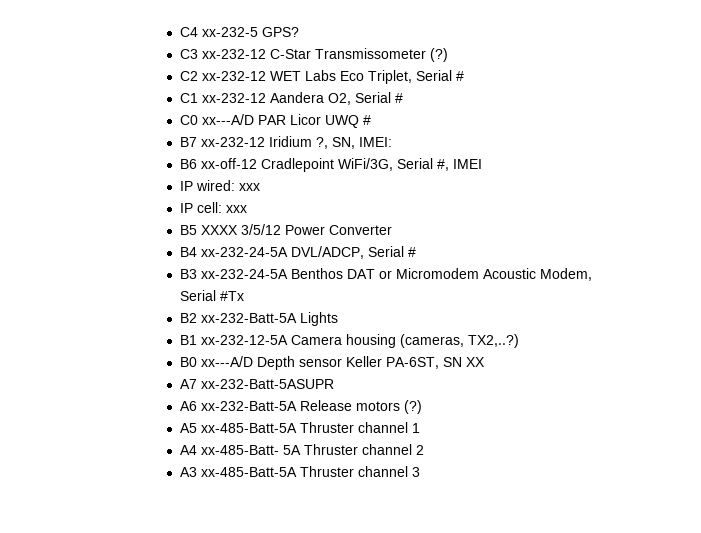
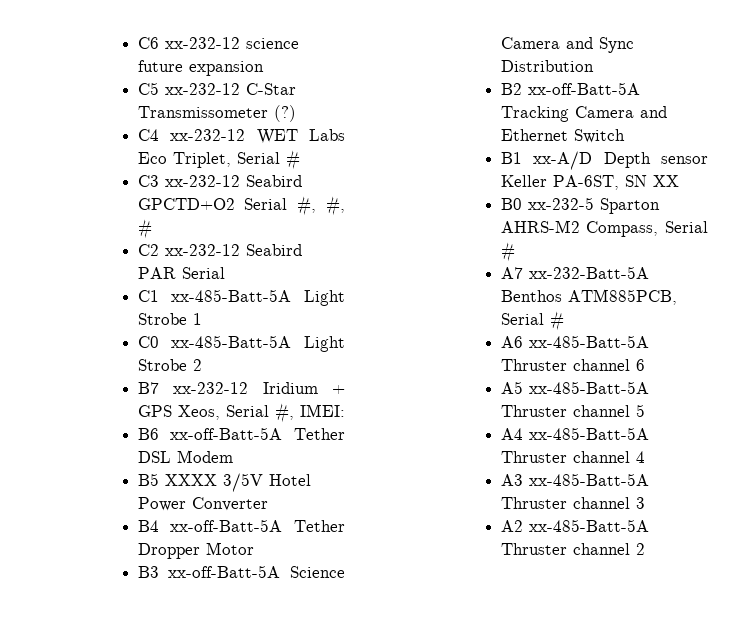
- C4 xx-232-5 GPS?
- C3 xx-232-12 C-Star Transmissometer (?)
+ C6 xx-232-12 science future expansion
+ C5 xx-232-12 C-Star Transmissometer (?)
- C2 xx-232-12 WET Labs Eco Triplet, Serial #
+ C4 xx-232-12 WET Labs Eco Triplet, Serial #
- C1 xx-232-12 Aandera O2, Serial #
- C0 xx---A/D PAR Licor UWQ #
- B7 xx-232-12 Iridium ?, SN, IMEI:
- B6 xx-off-12 Cradlepoint WiFi/3G, Serial #, IMEI
- IP wired: xxx
- IP cell: xxx
+ C3 xx-232-12 Seabird GPCTD+O2 Serial #, #, #
+ C2 xx-232-12 Seabird PAR Serial
+ C1 xx-485-Batt-5A Light Strobe 1
+ C0 xx-485-Batt-5A Light Strobe 2
+ B7 xx-232-12 Iridium + GPS Xeos, Serial #, IMEI:
+ B6 xx-off-Batt-5A Tether DSL Modem
- B5 XXXX 3/5/12 Power Converter
+ B5 XXXX 3/5V Hotel Power Converter
- B4 xx-232-24-5A DVL/ADCP, Serial #
- B3 xx-232-24-5A Benthos DAT or Micromodem Acoustic Modem, Serial #Tx
- B2 xx-232-Batt-5A Lights
- B1 xx-232-12-5A Camera housing (cameras, TX2,..?)
- B0 xx---A/D Depth sensor Keller PA-6ST, SN XX
+ B4 xx-off-Batt-5A Tether Dropper Motor
+ B3 xx-off-Batt-5A Science Camera and Sync Distribution
+ B2 xx-off-Batt-5A Tracking Camera and Ethernet Switch
+ B1 xx-A/D Depth sensor Keller PA-6ST, SN XX
- A7 xx-232-Batt-5ASUPR
- A6 xx-232-Batt-5A Release motors (?)
+ B0 xx-232-5 Sparton AHRS-M2 Compass, Serial #
+ A7 xx-232-Batt-5A Benthos ATM885PCB, Serial #
+ A6 xx-485-Batt-5A Thruster channel 6
- A5 xx-485-Batt-5A Thruster channel 1
+ A5 xx-485-Batt-5A Thruster channel 5
- A4 xx-485-Batt- 5A Thruster channel 2
+ A4 xx-485-Batt-5A Thruster channel 4
+ A2 xx-485-Batt-5A Thruster channel 2

